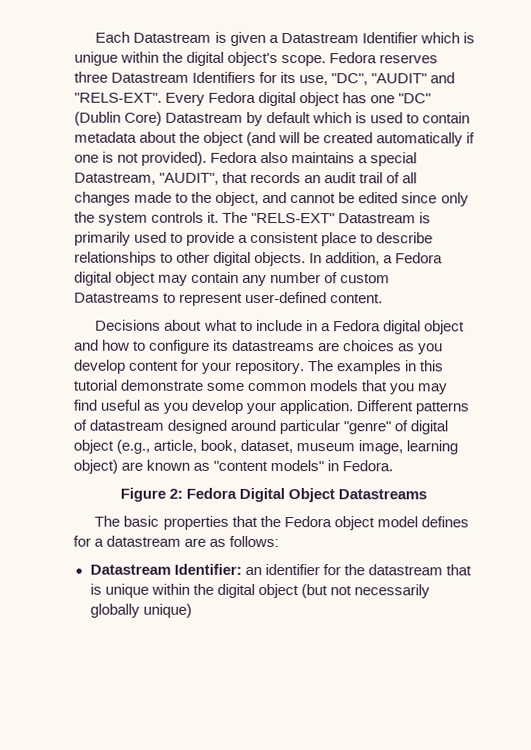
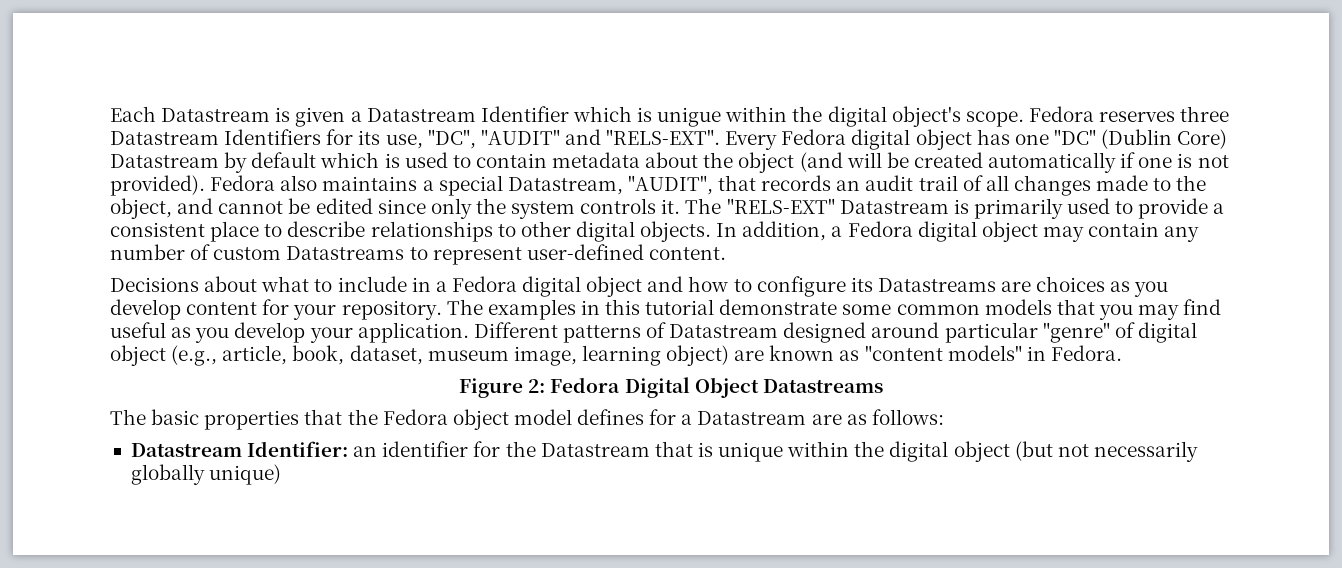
- Decisions about what to include in a Fedora digital object and how to configure its datastreams are choices as you develop content for your repository.
+ Decisions about what to include in a Fedora digital object and how to configure its Datastreams are choices as you develop content for your repository.
- Different patterns of datastream designed around particular "genre" of digital object (e.g., article, book, dataset, museum image, learning object) are known as "content models" in Fedora.
+ Different patterns of Datastream designed around particular "genre" of digital object (e.g., article, book, dataset, museum image, learning object) are known as "content models" in Fedora.
- The basic properties that the Fedora object model defines for a datastream are as follows:
+ The basic properties that the Fedora object model defines for a Datastream are as follows:
- Datastream Identifier: an identifier for the datastream that is unique within the digital object (but not necessarily globally unique)
+ Datastream Identifier: an identifier for the Datastream that is unique within the digital object (but not necessarily globally unique)

